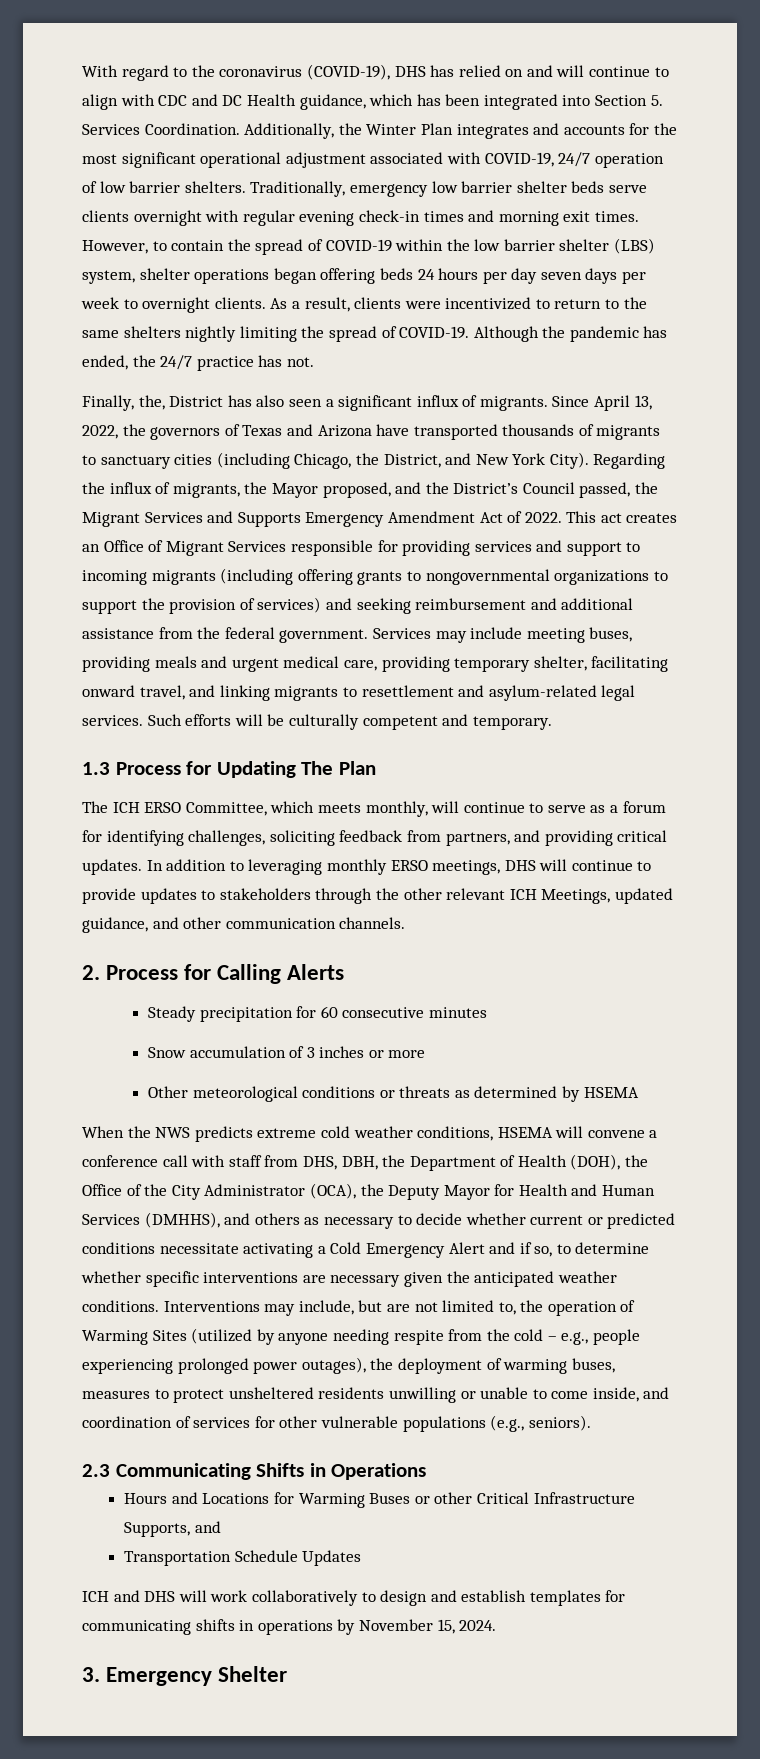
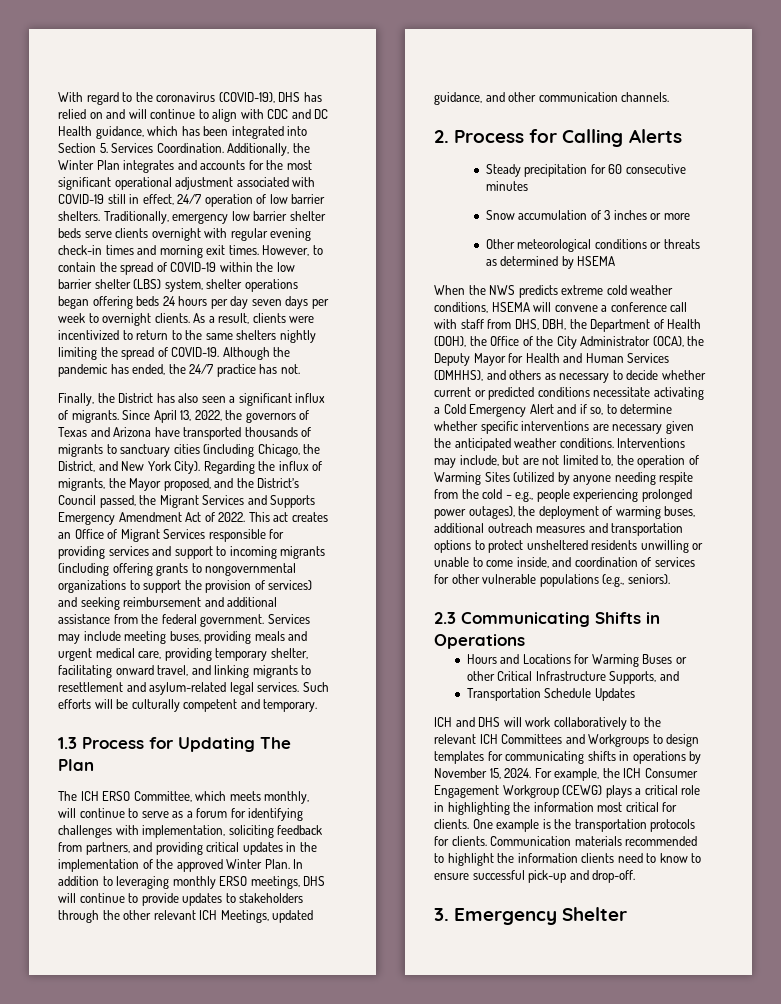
- Additionally, the Winter Plan integrates and accounts for the most significant operational adjustment associated with COVID-19, 24/7 operation of low barrier shelters.
+ Additionally, the Winter Plan integrates and accounts for the most significant operational adjustment associated with COVID-19 still in effect, 24/7 operation of low barrier shelters.
- Finally, the, District has also seen a significant influx of migrants.
+ Finally, the District has also seen a significant influx of migrants.
- The ICH ERSO Committee, which meets monthly, will continue to serve as a forum for identifying challenges, soliciting feedback from partners, and providing critical updates.
+ The ICH ERSO Committee, which meets monthly, will continue to serve as a forum for identifying challenges with implementation, soliciting feedback from partners, and providing critical updates in the implementation of the approved Winter Plan.
- Interventions may include, but are not limited to, the operation of Warming Sites (utilized by anyone needing respite from the cold – e.g., people experiencing prolonged power outages), the deployment of warming buses, measures to protect unsheltered residents unwilling or unable to come inside, and coordination of services for other vulnerable populations (e.g., seniors).
+ Interventions may include, but are not limited to, the operation of Warming Sites (utilized by anyone needing respite from the cold – e.g., people experiencing prolonged power outages), the deployment of warming buses, additional outreach measures and transportation options to protect unsheltered residents unwilling or unable to come inside, and coordination of services for other vulnerable populations (e.g., seniors).
- ICH and DHS will work collaboratively to design and establish templates for communicating shifts in operations by November 15, 2024.
+ ICH and DHS will work collaboratively to the relevant ICH Committees and Workgroups to design templates for communicating shifts in operations by November 15, 2024. For example, the ICH Consumer Engagement Workgroup (CEWG) plays a critical role in highlighting the information most critical for clients. One example is the transportation protocols for clients. Communication materials recommended to highlight the information clients need to know to ensure successful pick-up and drop-off.

